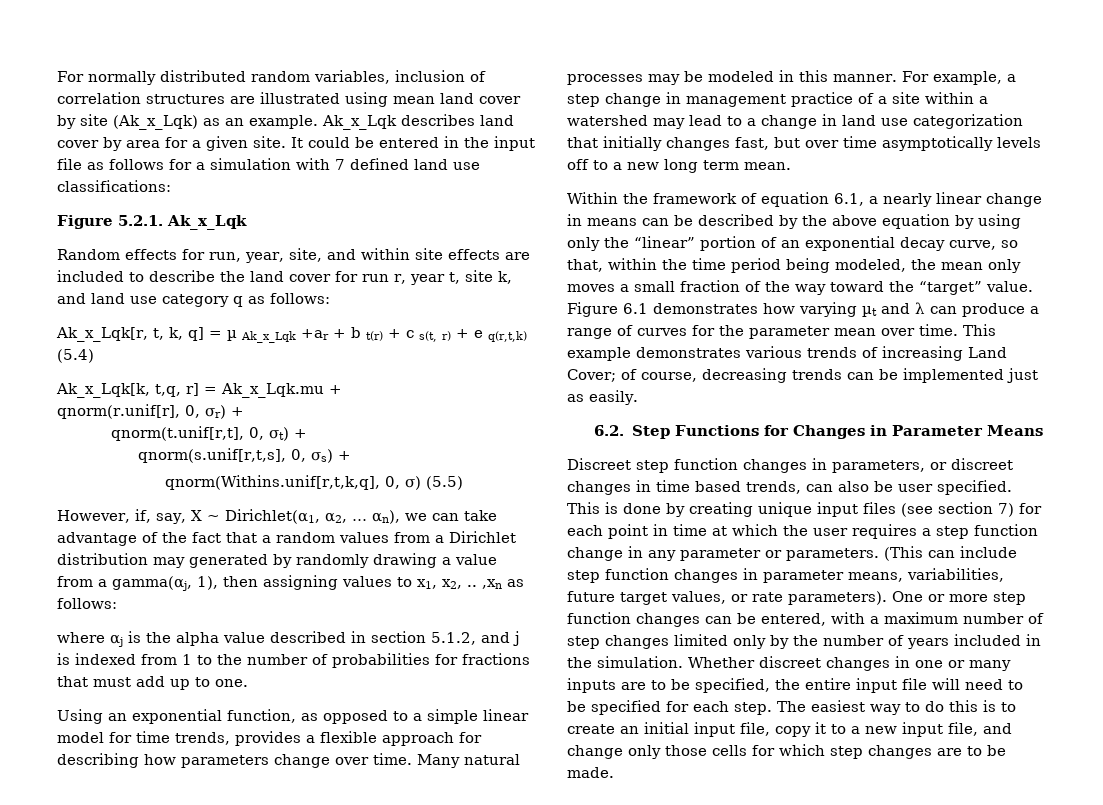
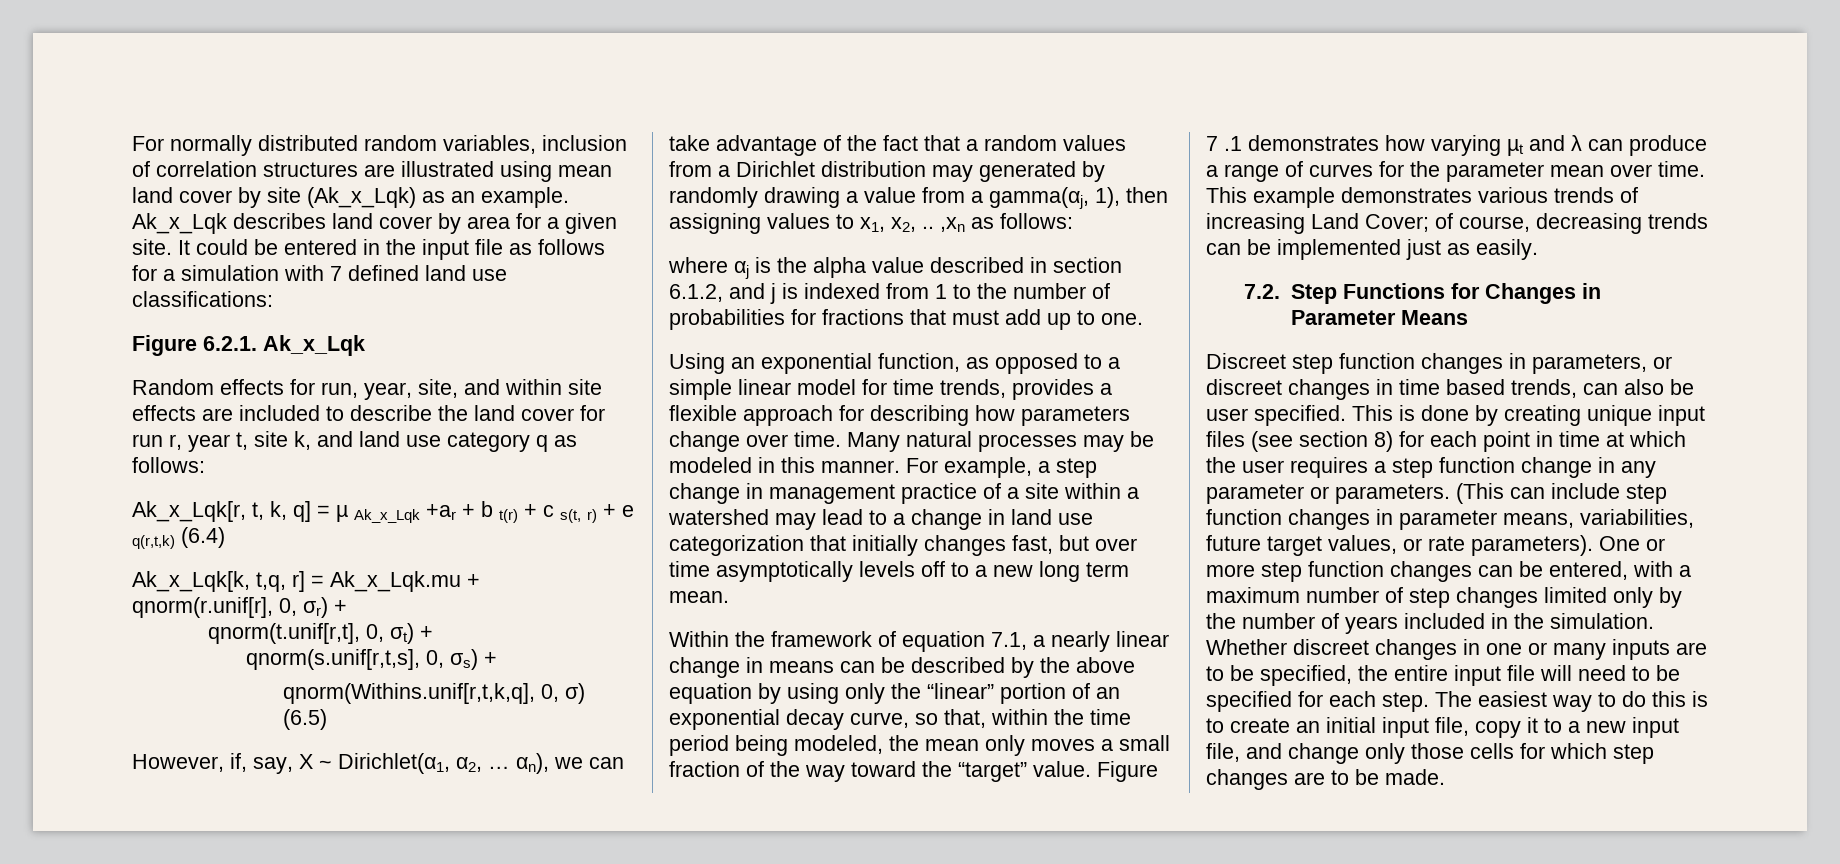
- Figure 5.2.1. Ak_x_Lqk
+ Figure 6.2.1. Ak_x_Lqk
- Ak_x_Lqk[r, t, k, q] = µ Ak_x_Lqk +ar + b t(r) + c s(t, r) + e q(r,t,k) (5.4)
+ Ak_x_Lqk[r, t, k, q] = µ Ak_x_Lqk +ar + b t(r) + c s(t, r) + e q(r,t,k) (6.4)
- qnorm(Withins.unif[r,t,k,q], 0, σ) (5.5)
+ qnorm(Withins.unif[r,t,k,q], 0, σ) (6.5)
- where αj is the alpha value described in section 5.1.2, and j is indexed from 1 to the number of probabilities for fractions that must add up to one.
+ where αj is the alpha value described in section 6.1.2, and j is indexed from 1 to the number of probabilities for fractions that must add up to one.
- Within the framework of equation 6.1, a nearly linear change in means can be described by the above equation by using only the “linear” portion of an exponential decay curve, so that, within the time period being modeled, the mean only moves a small fraction of the way toward the “target” value.
+ Within the framework of equation 7.1, a nearly linear change in means can be described by the above equation by using only the “linear” portion of an exponential decay curve, so that, within the time period being modeled, the mean only moves a small fraction of the way toward the “target” value.
- Figure 6.1 demonstrates how varying µt and λ can produce a range of curves for the parameter mean over time.
+ Figure 7 .1 demonstrates how varying µt and λ can produce a range of curves for the parameter mean over time.
- 6.2. Step Functions for Changes in Parameter Means
+ 7.2. Step Functions for Changes in Parameter Means
- This is done by creating unique input files (see section 7) for each point in time at which the user requires a step function change in any parameter or parameters.
+ This is done by creating unique input files (see section 8) for each point in time at which the user requires a step function change in any parameter or parameters.

